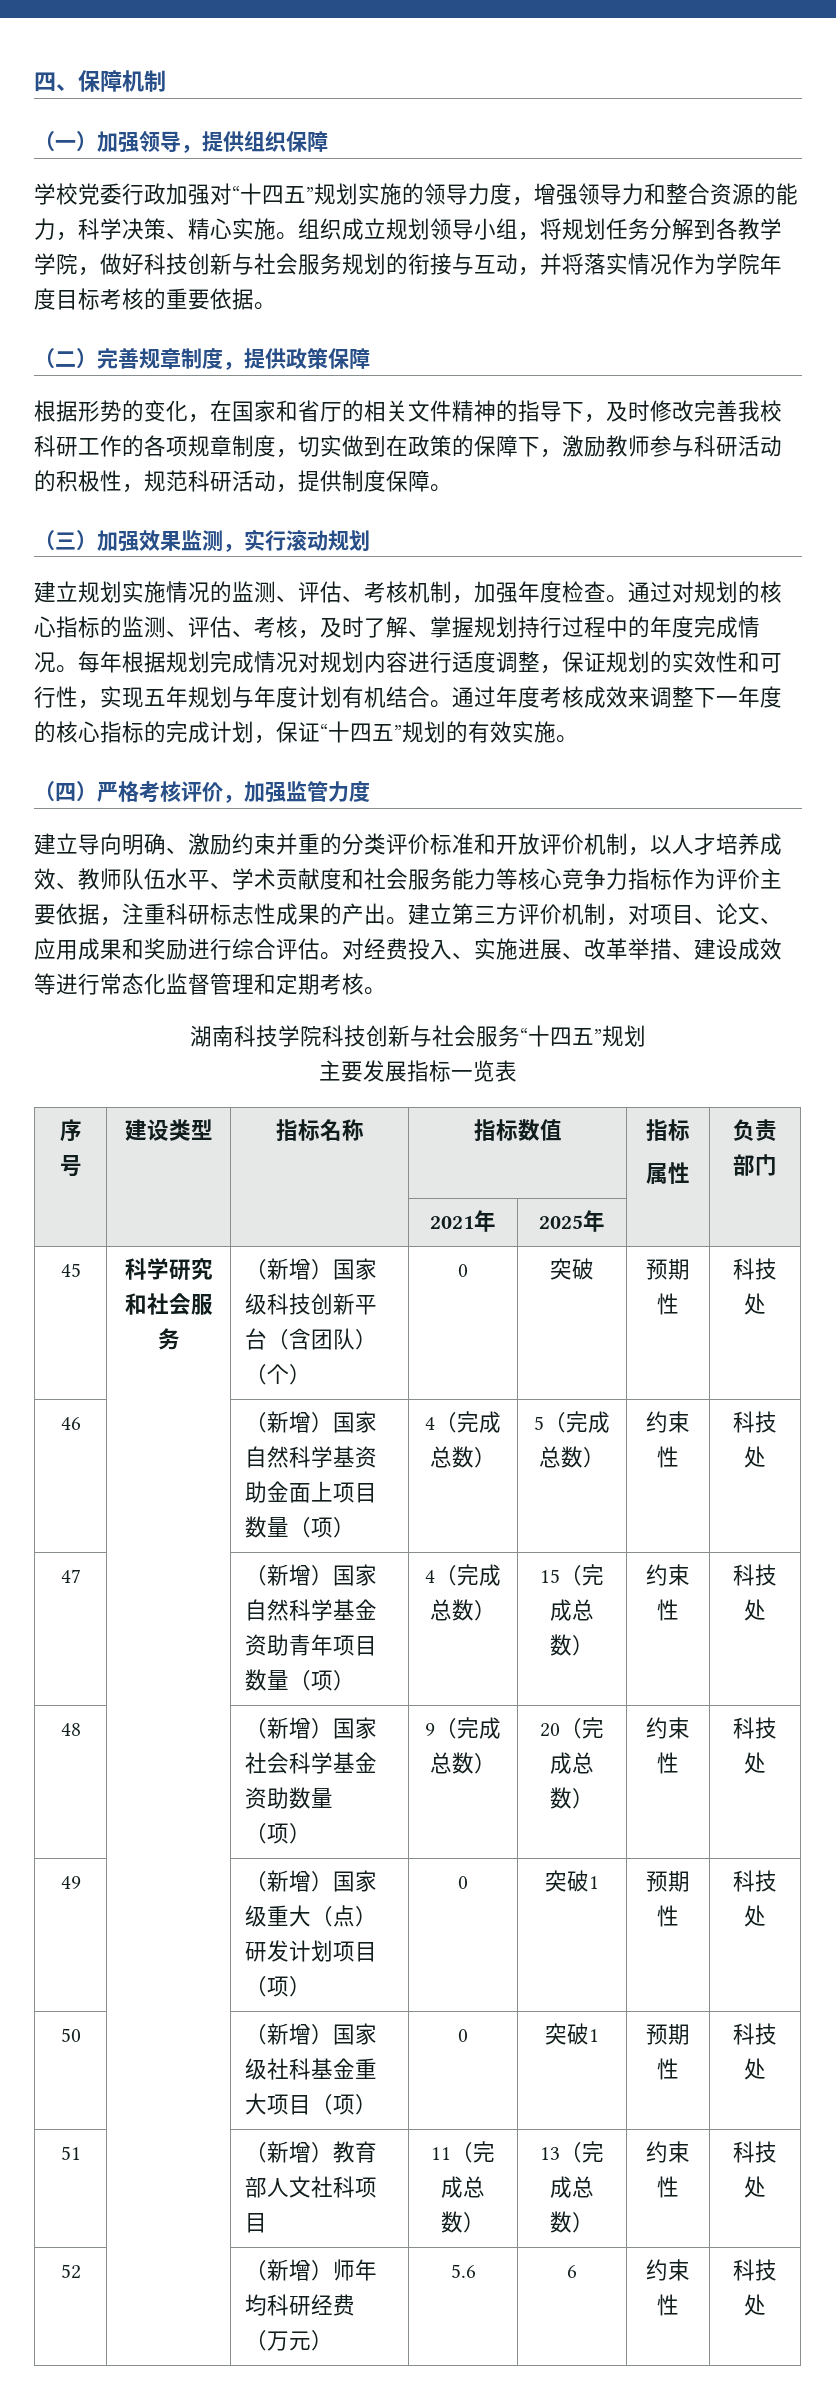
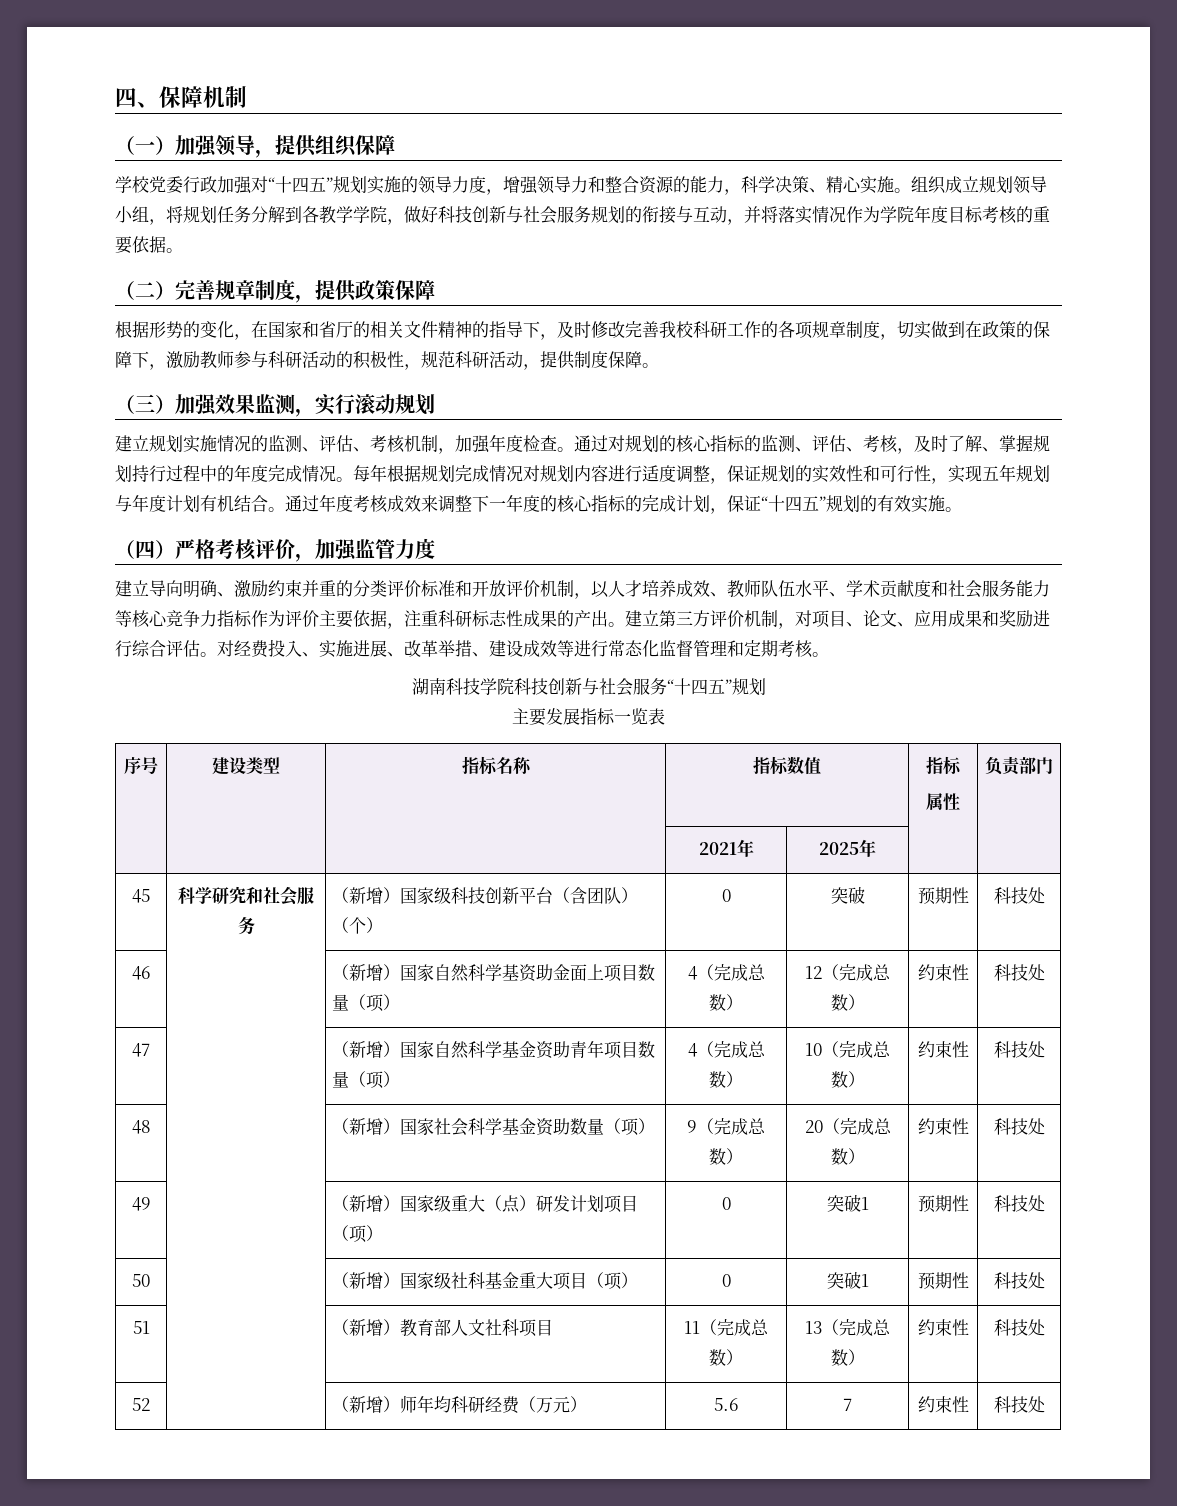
- 46 | | （新增）国家自然科学基资助金面上项目数量（项） | 4（完成总数） | 5（完成总数） | 约束性 | 科技处
+ 46 | | （新增）国家自然科学基资助金面上项目数量（项） | 4（完成总数） | 12（完成总数） | 约束性 | 科技处
- 47 | | （新增）国家自然科学基金资助青年项目数量（项） | 4（完成总数） | 15（完成总数） | 约束性 | 科技处
+ 47 | | （新增）国家自然科学基金资助青年项目数量（项） | 4（完成总数） | 10（完成总数） | 约束性 | 科技处
- 52 | | （新增）师年均科研经费（万元） | 5.6 | 6 | 约束性 | 科技处
+ 52 | | （新增）师年均科研经费（万元） | 5.6 | 7 | 约束性 | 科技处

